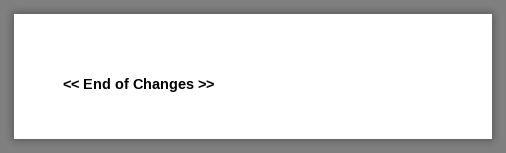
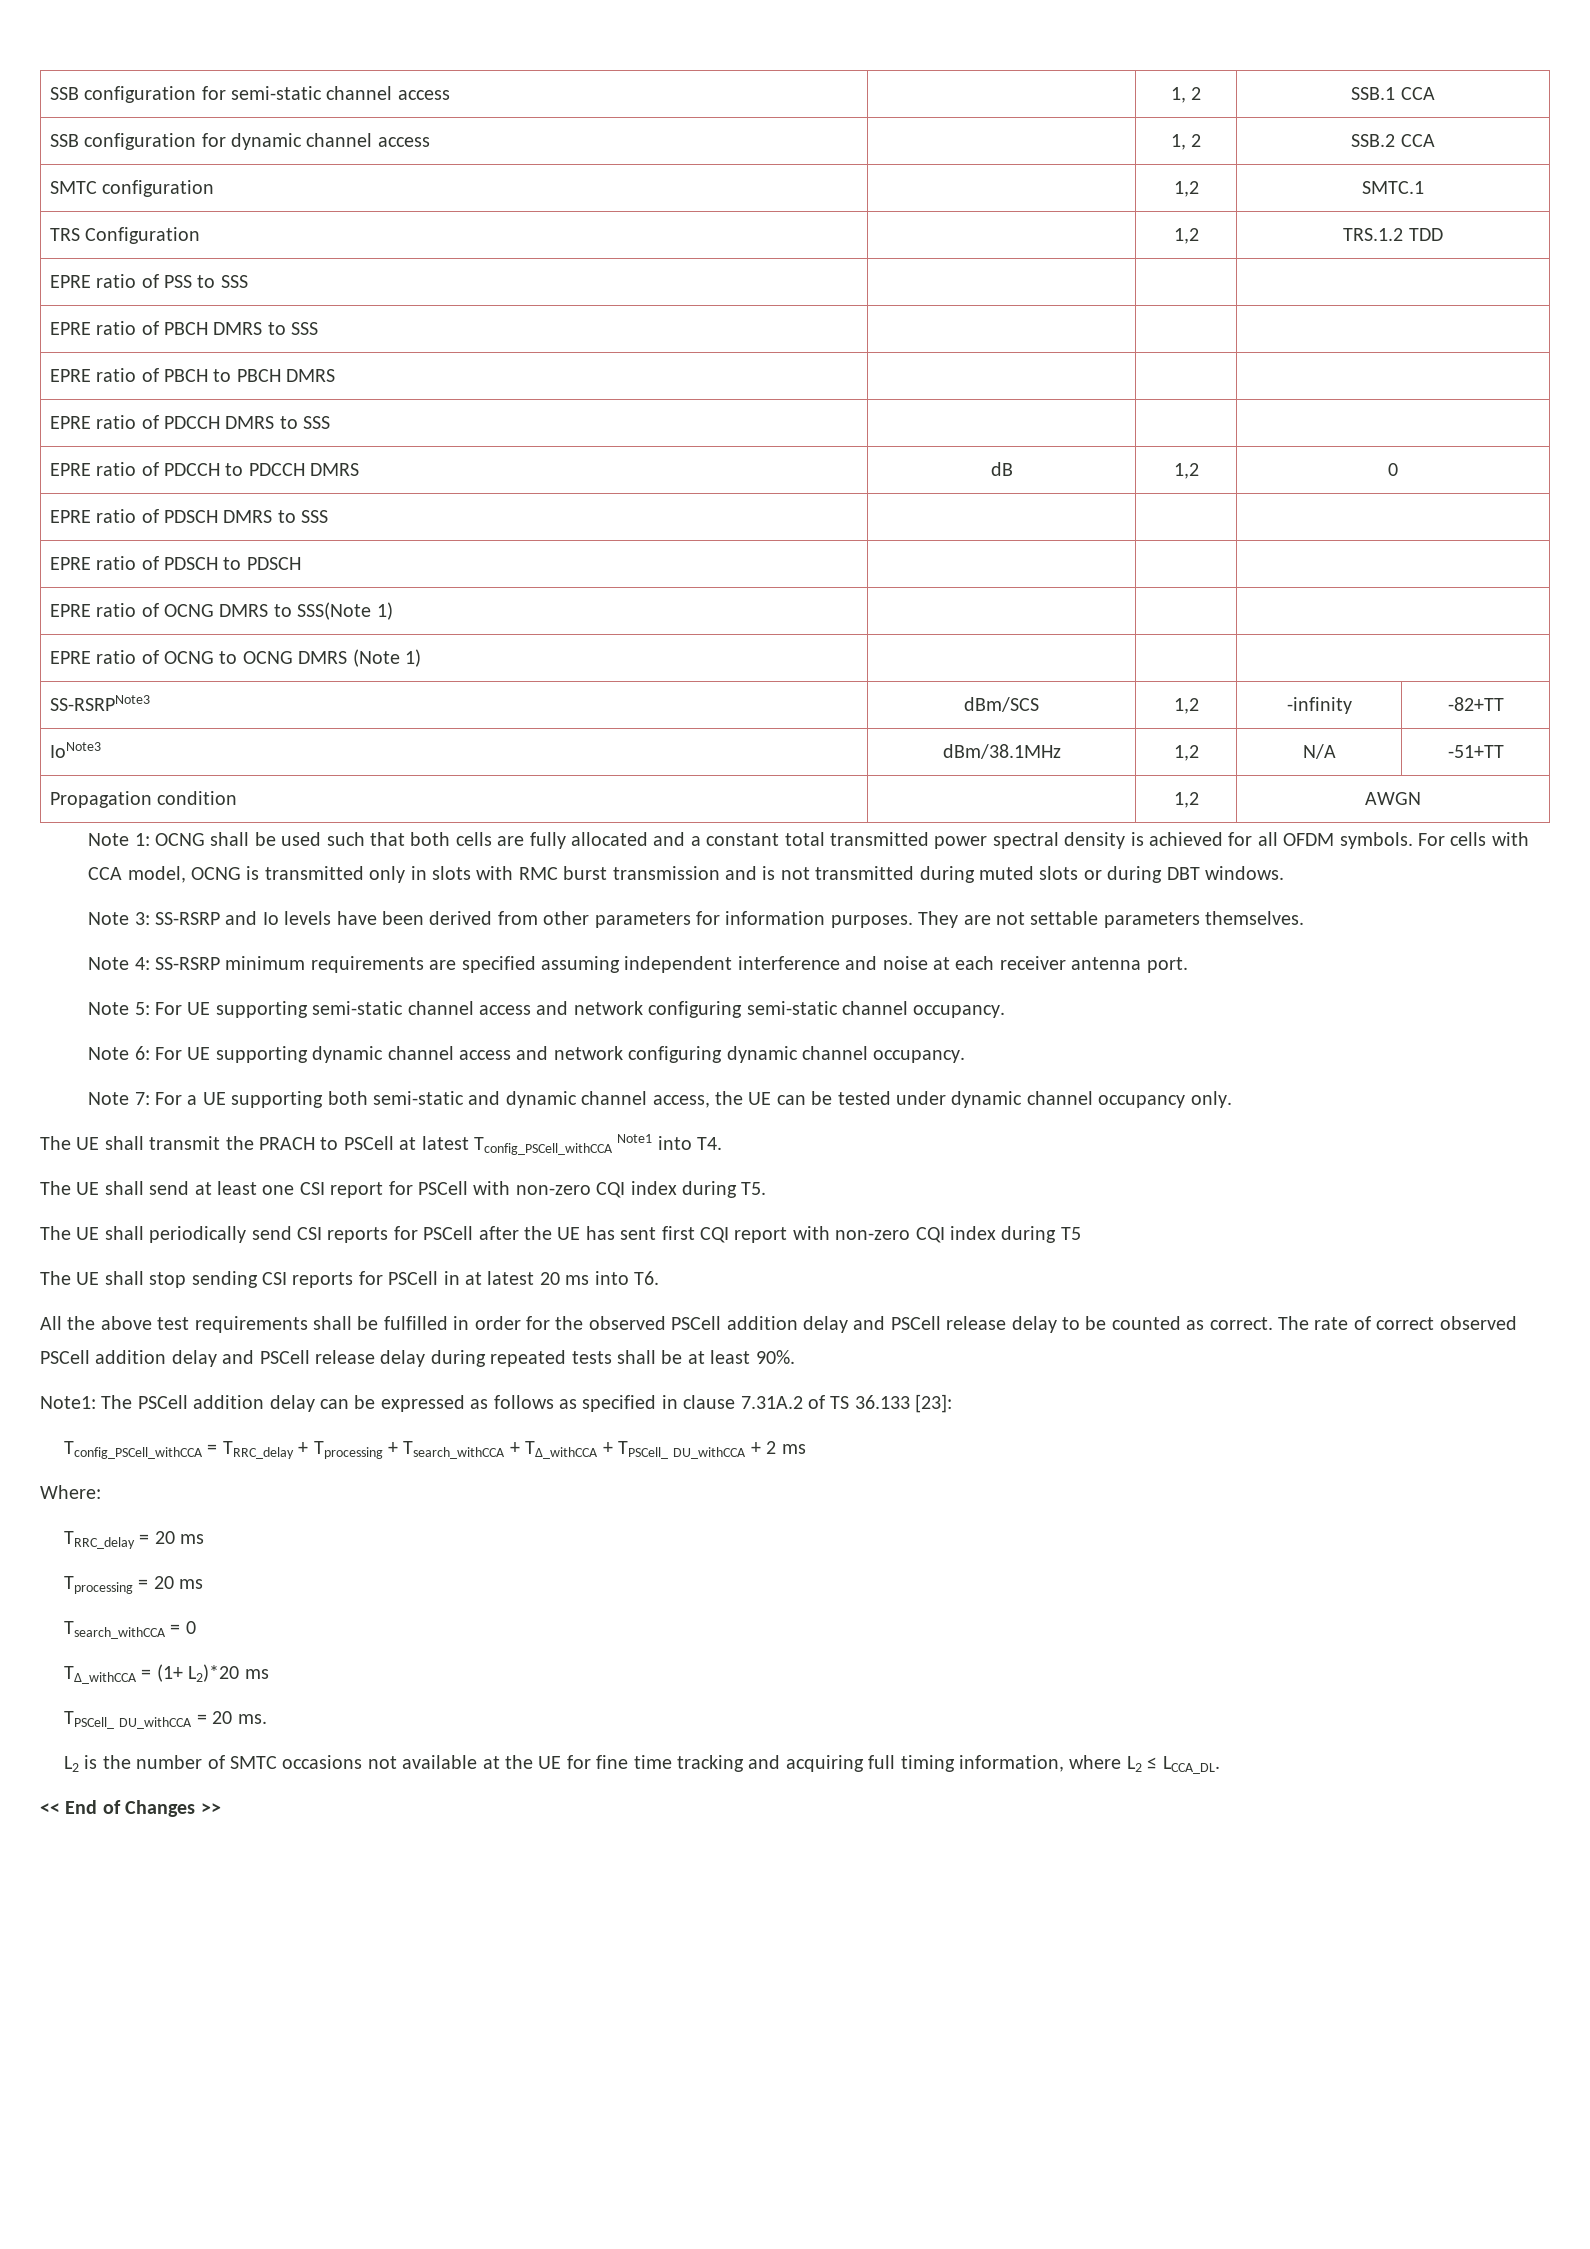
+ SSB configuration for semi-static channel access | | 1, 2 | SSB.1 CCA
+ SSB configuration for dynamic channel access | | 1, 2 | SSB.2 CCA
+ SMTC configuration | | 1,2 | SMTC.1
+ TRS Configuration | | 1,2 | TRS.1.2 TDD
+ EPRE ratio of PSS to SSS | | |
+ EPRE ratio of PBCH DMRS to SSS | | |
+ EPRE ratio of PBCH to PBCH DMRS | | |
+ EPRE ratio of PDCCH DMRS to SSS | | |
+ EPRE ratio of PDCCH to PDCCH DMRS | dB | 1,2 | 0
+ EPRE ratio of PDSCH DMRS to SSS | | |
+ EPRE ratio of PDSCH to PDSCH | | |
+ EPRE ratio of OCNG DMRS to SSS(Note 1) | | |
+ EPRE ratio of OCNG to OCNG DMRS (Note 1) | | |
+ SS-RSRPNote3 | dBm/SCS | 1,2 | -infinity | -82+TT
+ IoNote3 | dBm/38.1MHz | 1,2 | N/A | -51+TT
+ Propagation condition | | 1,2 | AWGN
+ Note 1: OCNG shall be used such that both cells are fully allocated and a constant total transmitted power spectral density is achieved for all OFDM symbols. For cells with CCA model, OCNG is transmitted only in slots with RMC burst transmission and is not transmitted during muted slots or during DBT windows.
+ Note 3: SS-RSRP and Io levels have been derived from other parameters for information purposes. They are not settable parameters themselves.
+ Note 4: SS-RSRP minimum requirements are specified assuming independent interference and noise at each receiver antenna port.
+ Note 5: For UE supporting semi-static channel access and network configuring semi-static channel occupancy.
+ Note 6: For UE supporting dynamic channel access and network configuring dynamic channel occupancy.
+ Note 7: For a UE supporting both semi-static and dynamic channel access, the UE can be tested under dynamic channel occupancy only.
+ The UE shall transmit the PRACH to PSCell at latest Tconfig_PSCell_withCCA Note1 into T4.
+ The UE shall send at least one CSI report for PSCell with non-zero CQI index during T5.
+ The UE shall periodically send CSI reports for PSCell after the UE has sent first CQI report with non-zero CQI index during T5
+ The UE shall stop sending CSI reports for PSCell in at latest 20 ms into T6.
+ All the above test requirements shall be fulfilled in order for the observed PSCell addition delay and PSCell release delay to be counted as correct. The rate of correct observed PSCell addition delay and PSCell release delay during repeated tests shall be at least 90%.
+ Note1: The PSCell addition delay can be expressed as follows as specified in clause 7.31A.2 of TS 36.133 [23]:
+ Tconfig_PSCell_withCCA = TRRC_delay + Tprocessing + Tsearch_withCCA + T∆_withCCA + TPSCell_ DU_withCCA + 2 ms
+ Where:
+ TRRC_delay = 20 ms
+ Tprocessing = 20 ms
+ Tsearch_withCCA = 0
+ T∆_withCCA = (1+ L2)*20 ms
+ TPSCell_ DU_withCCA = 20 ms.
+ L2 is the number of SMTC occasions not available at the UE for fine time tracking and acquiring full timing information, where L2 ≤ LCCA_DL.

